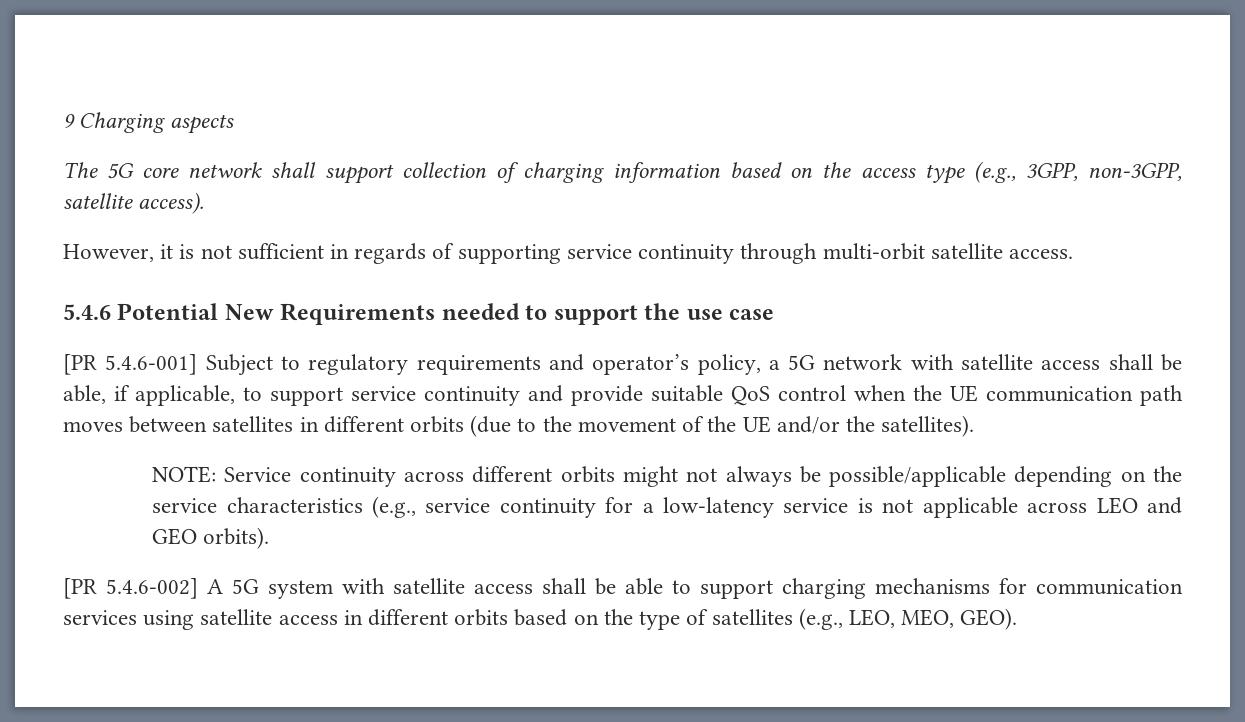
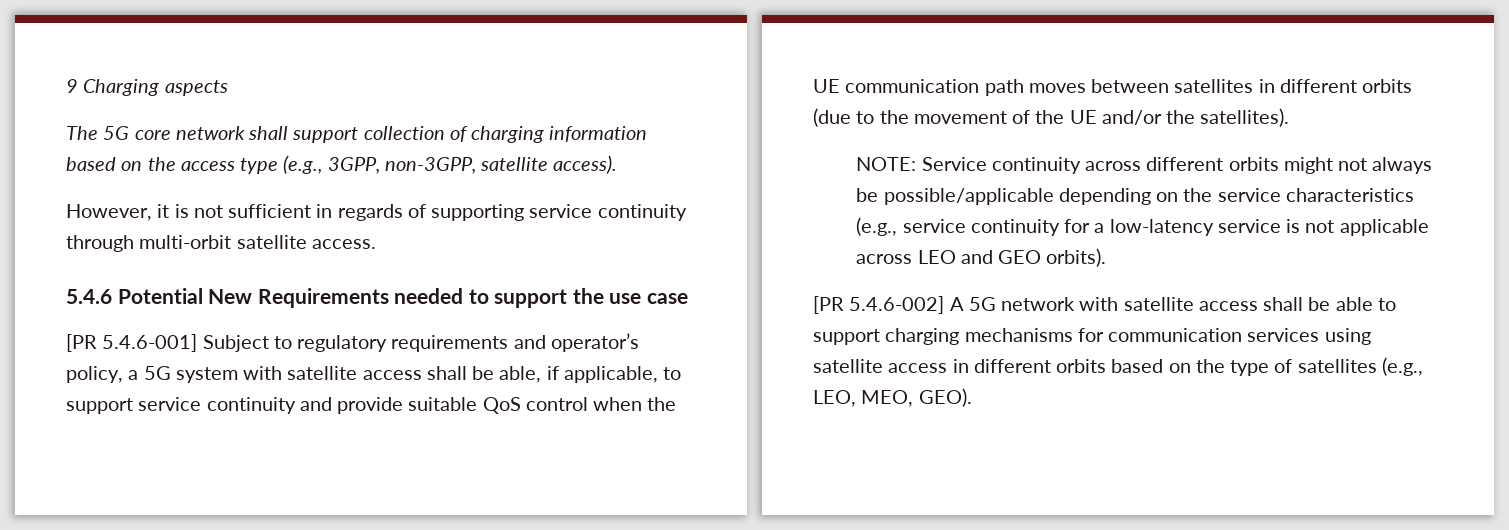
- [PR 5.4.6-001] Subject to regulatory requirements and operator’s policy, a 5G network with satellite access shall be able, if applicable, to support service continuity and provide suitable QoS control when the UE communication path moves between satellites in different orbits (due to the movement of the UE and/or the satellites).
+ [PR 5.4.6-001] Subject to regulatory requirements and operator’s policy, a 5G system with satellite access shall be able, if applicable, to support service continuity and provide suitable QoS control when the UE communication path moves between satellites in different orbits (due to the movement of the UE and/or the satellites).
- [PR 5.4.6-002] A 5G system with satellite access shall be able to support charging mechanisms for communication services using satellite access in different orbits based on the type of satellites (e.g., LEO, MEO, GEO).
+ [PR 5.4.6-002] A 5G network with satellite access shall be able to support charging mechanisms for communication services using satellite access in different orbits based on the type of satellites (e.g., LEO, MEO, GEO).

